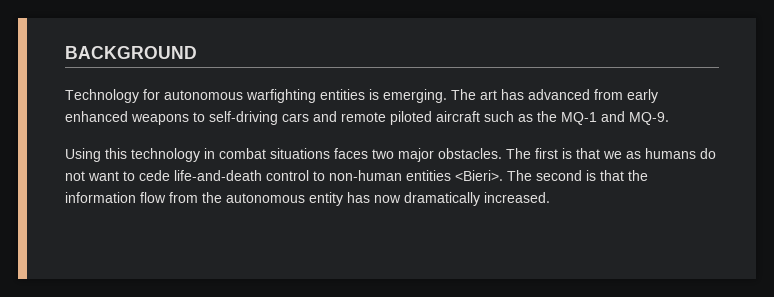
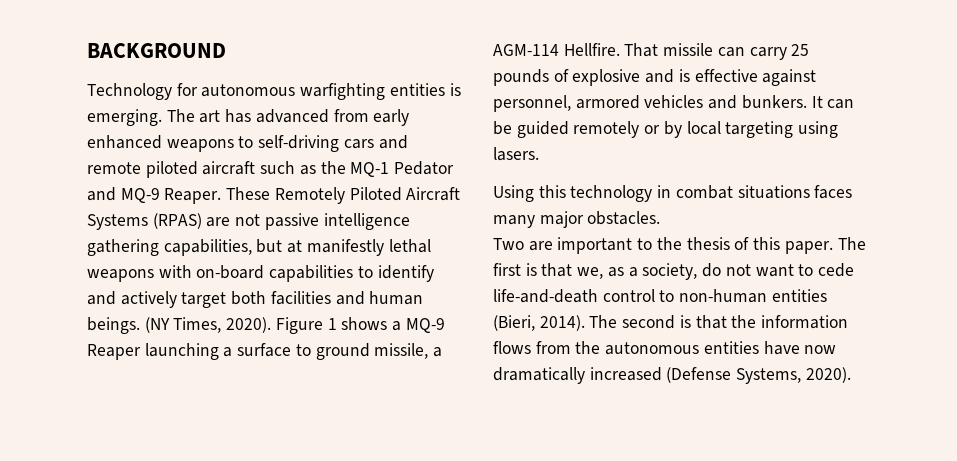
- The art has advanced from early enhanced weapons to self-driving cars and remote piloted aircraft such as the MQ-1 and MQ-9.
+ The art has advanced from early enhanced weapons to self-driving cars and remote piloted aircraft such as the MQ-1 Pedator and MQ-9 Reaper. These Remotely Piloted Aircraft Systems (RPAS) are not passive intelligence gathering capabilities, but at manifestly lethal weapons with on-board capabilities to identify and actively target both facilities and human beings. (NY Times, 2020). Figure 1 shows a MQ-9 Reaper launching a surface to ground missile, a AGM-114 Hellfire. That missile can carry 25 pounds of explosive and is effective against personnel, armored vehicles and bunkers. It can be guided remotely or by local targeting using lasers.
- Using this technology in combat situations faces two major obstacles. The first is that we as humans do not want to cede life-and-death control to non-human entities <Bieri>.
+ Using this technology in combat situations faces many major obstacles.
+ Two are important to the thesis of this paper. The first is that we, as a society, do not want to cede life-and-death control to non-human entities (Bieri, 2014).
- The second is that the information flow from the autonomous entity has now dramatically increased.
+ The second is that the information flows from the autonomous entities have now dramatically increased (Defense Systems, 2020).

